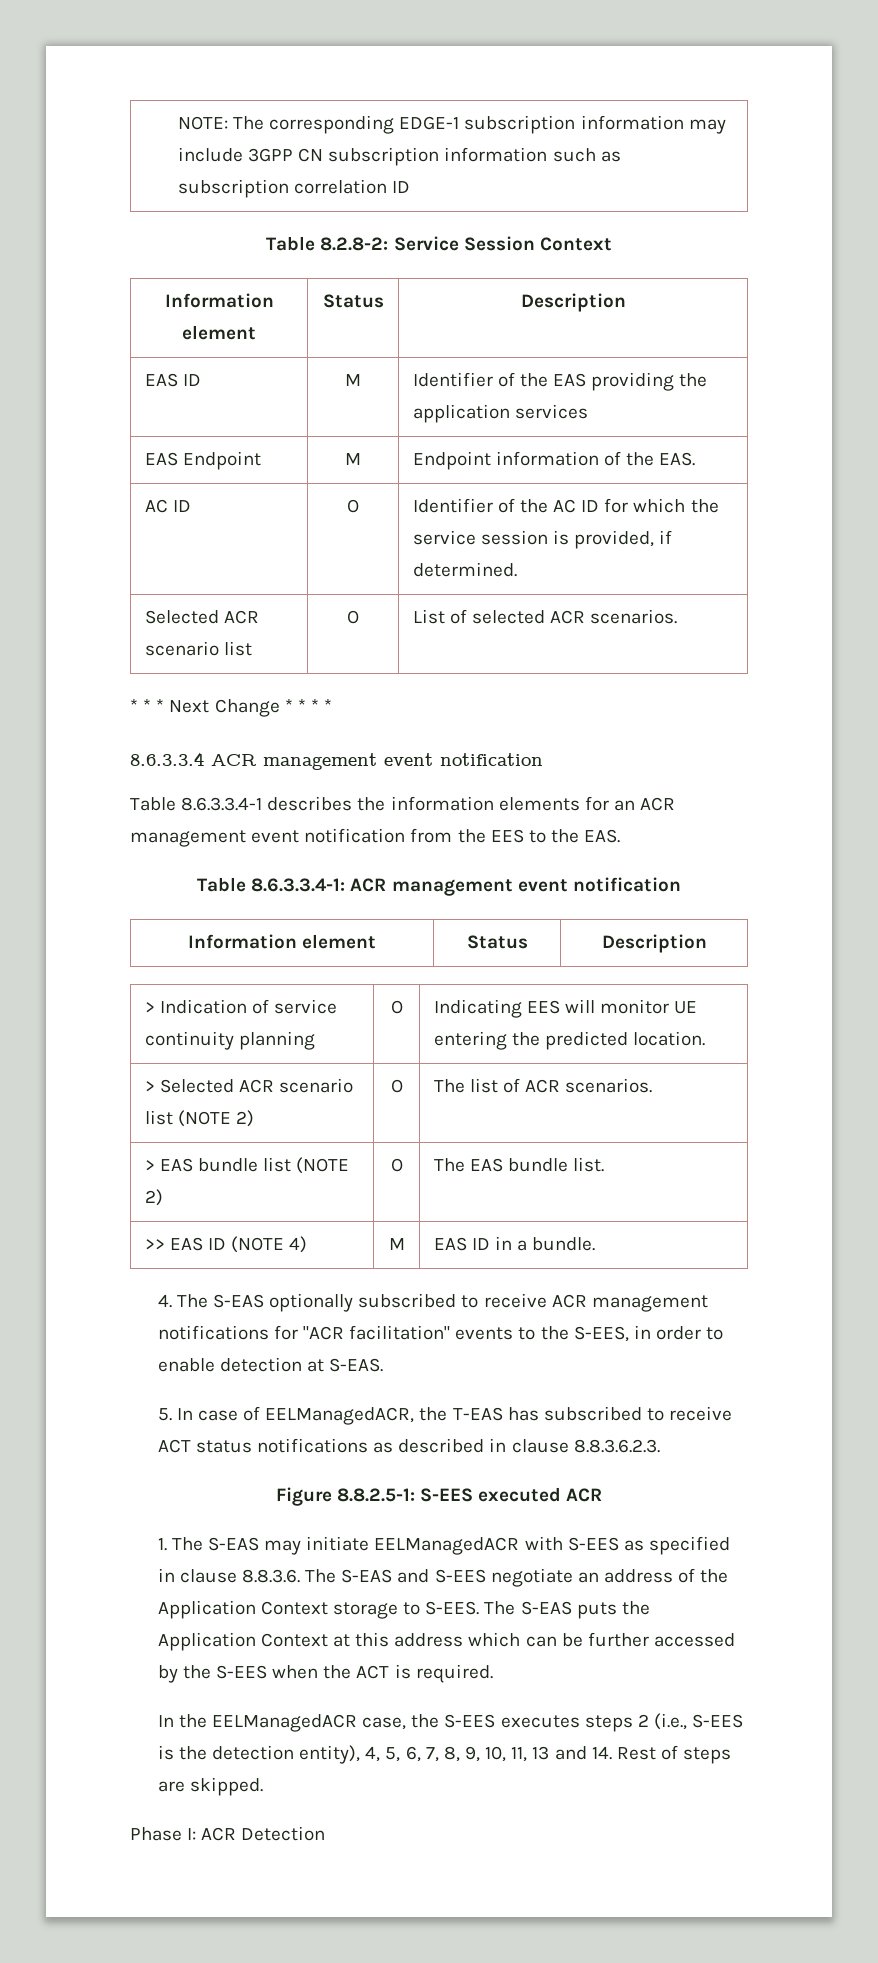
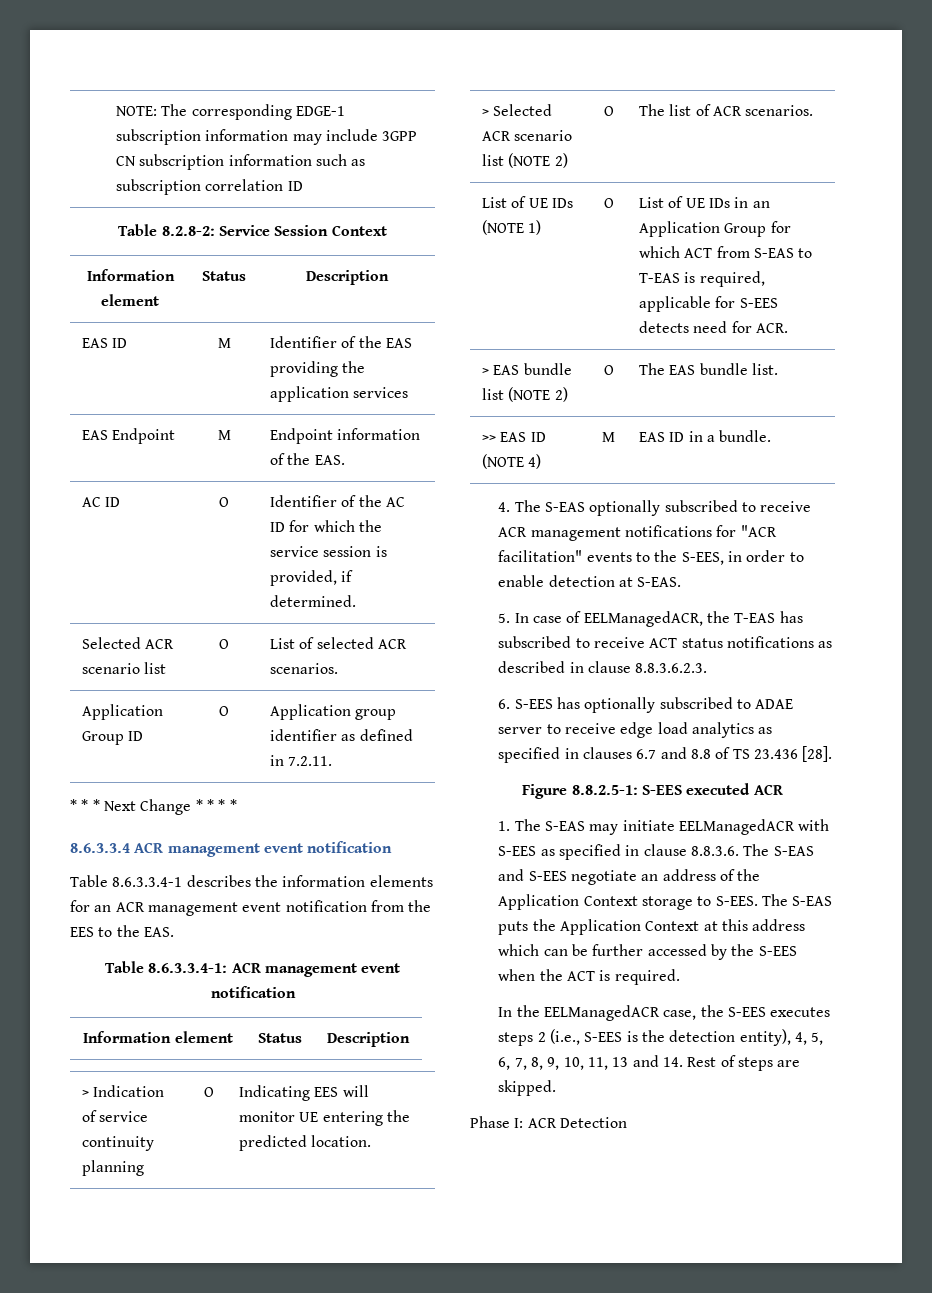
+ Application Group ID | O | Application group identifier as defined in 7.2.11.
+ List of UE IDs (NOTE 1) | O | List of UE IDs in an Application Group for which ACT from S-EAS to T-EAS is required, applicable for S-EES detects need for ACR.
+ 6. S-EES has optionally subscribed to ADAE server to receive edge load analytics as specified in clauses 6.7 and 8.8 of TS 23.436 [28].

